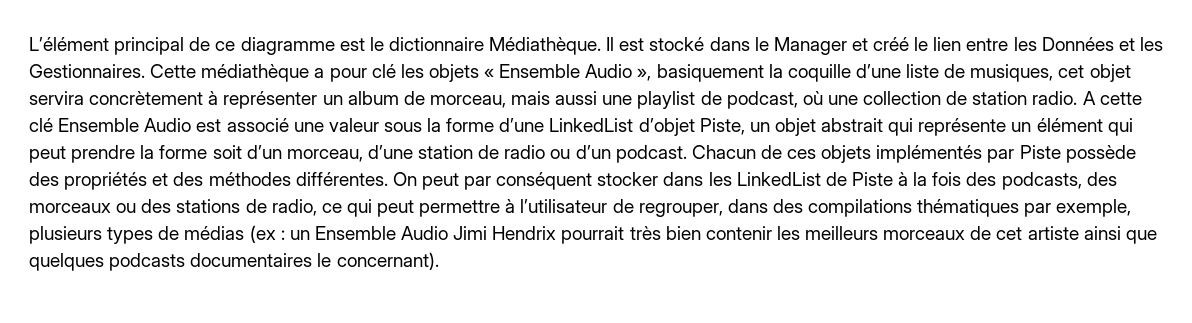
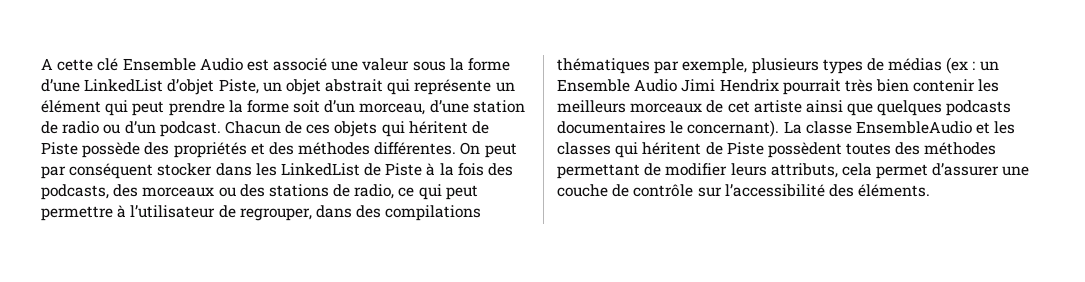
- L’élément principal de ce diagramme est le dictionnaire Médiathèque. Il est stocké dans le Manager et créé le lien entre les Données et les Gestionnaires. Cette médiathèque a pour clé les objets « Ensemble Audio », basiquement la coquille d’une liste de musiques, cet objet servira concrètement à représenter un album de morceau, mais aussi une playlist de podcast, où une collection de station radio.
- Chacun de ces objets implémentés par Piste possède des propriétés et des méthodes différentes.
+ Chacun de ces objets qui héritent de Piste possède des propriétés et des méthodes différentes.
+ La classe EnsembleAudio et les classes qui héritent de Piste possèdent toutes des méthodes permettant de modifier leurs attributs, cela permet d’assurer une couche de contrôle sur l’accessibilité des éléments.

